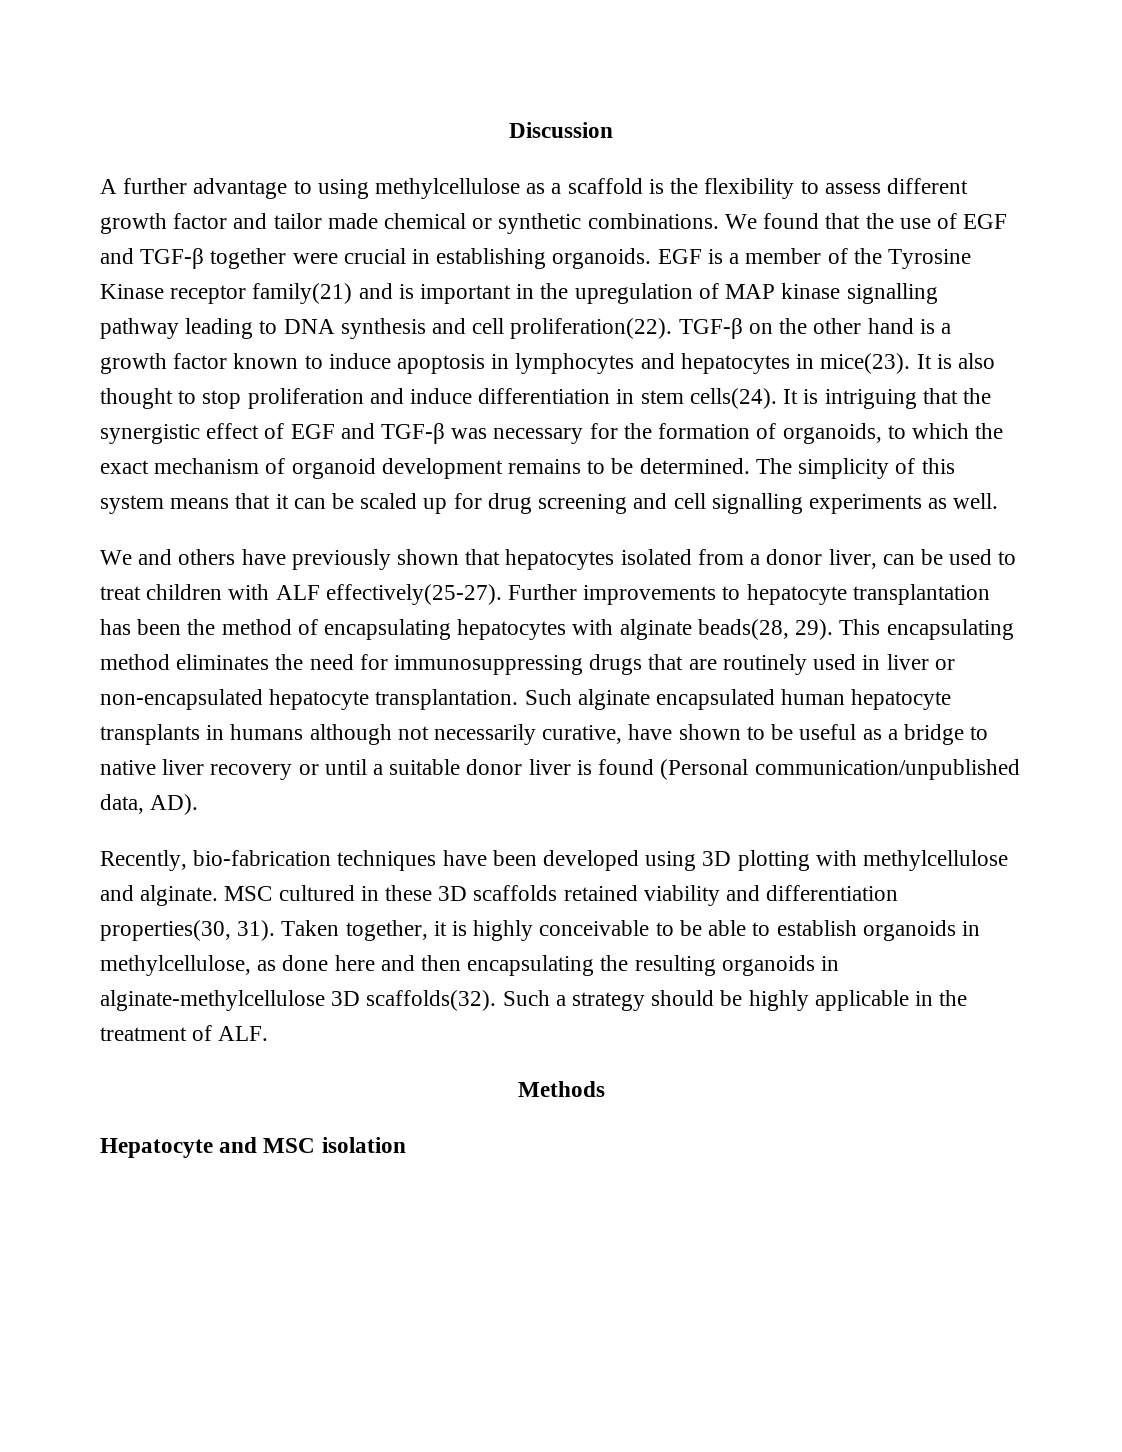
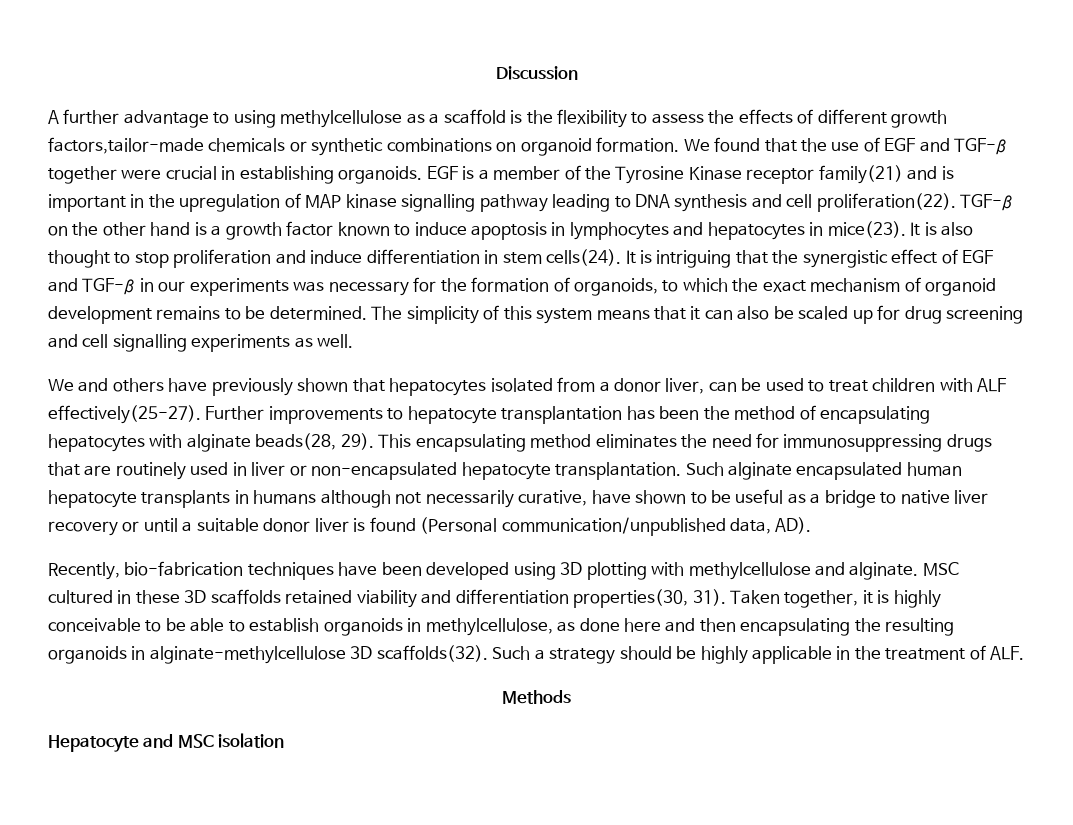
- A further advantage to using methylcellulose as a scaffold is the flexibility to assess different growth factor and tailor made chemical or synthetic combinations.
+ A further advantage to using methylcellulose as a scaffold is the flexibility to assess the effects of different growth factors,tailor-made chemicals or synthetic combinations on organoid formation.
- It is intriguing that the synergistic effect of EGF and TGF-β was necessary for the formation of organoids, to which the exact mechanism of organoid development remains to be determined.
+ It is intriguing that the synergistic effect of EGF and TGF-β in our experiments was necessary for the formation of organoids, to which the exact mechanism of organoid development remains to be determined.
- The simplicity of this system means that it can be scaled up for drug screening and cell signalling experiments as well.
+ The simplicity of this system means that it can also be scaled up for drug screening and cell signalling experiments as well.

